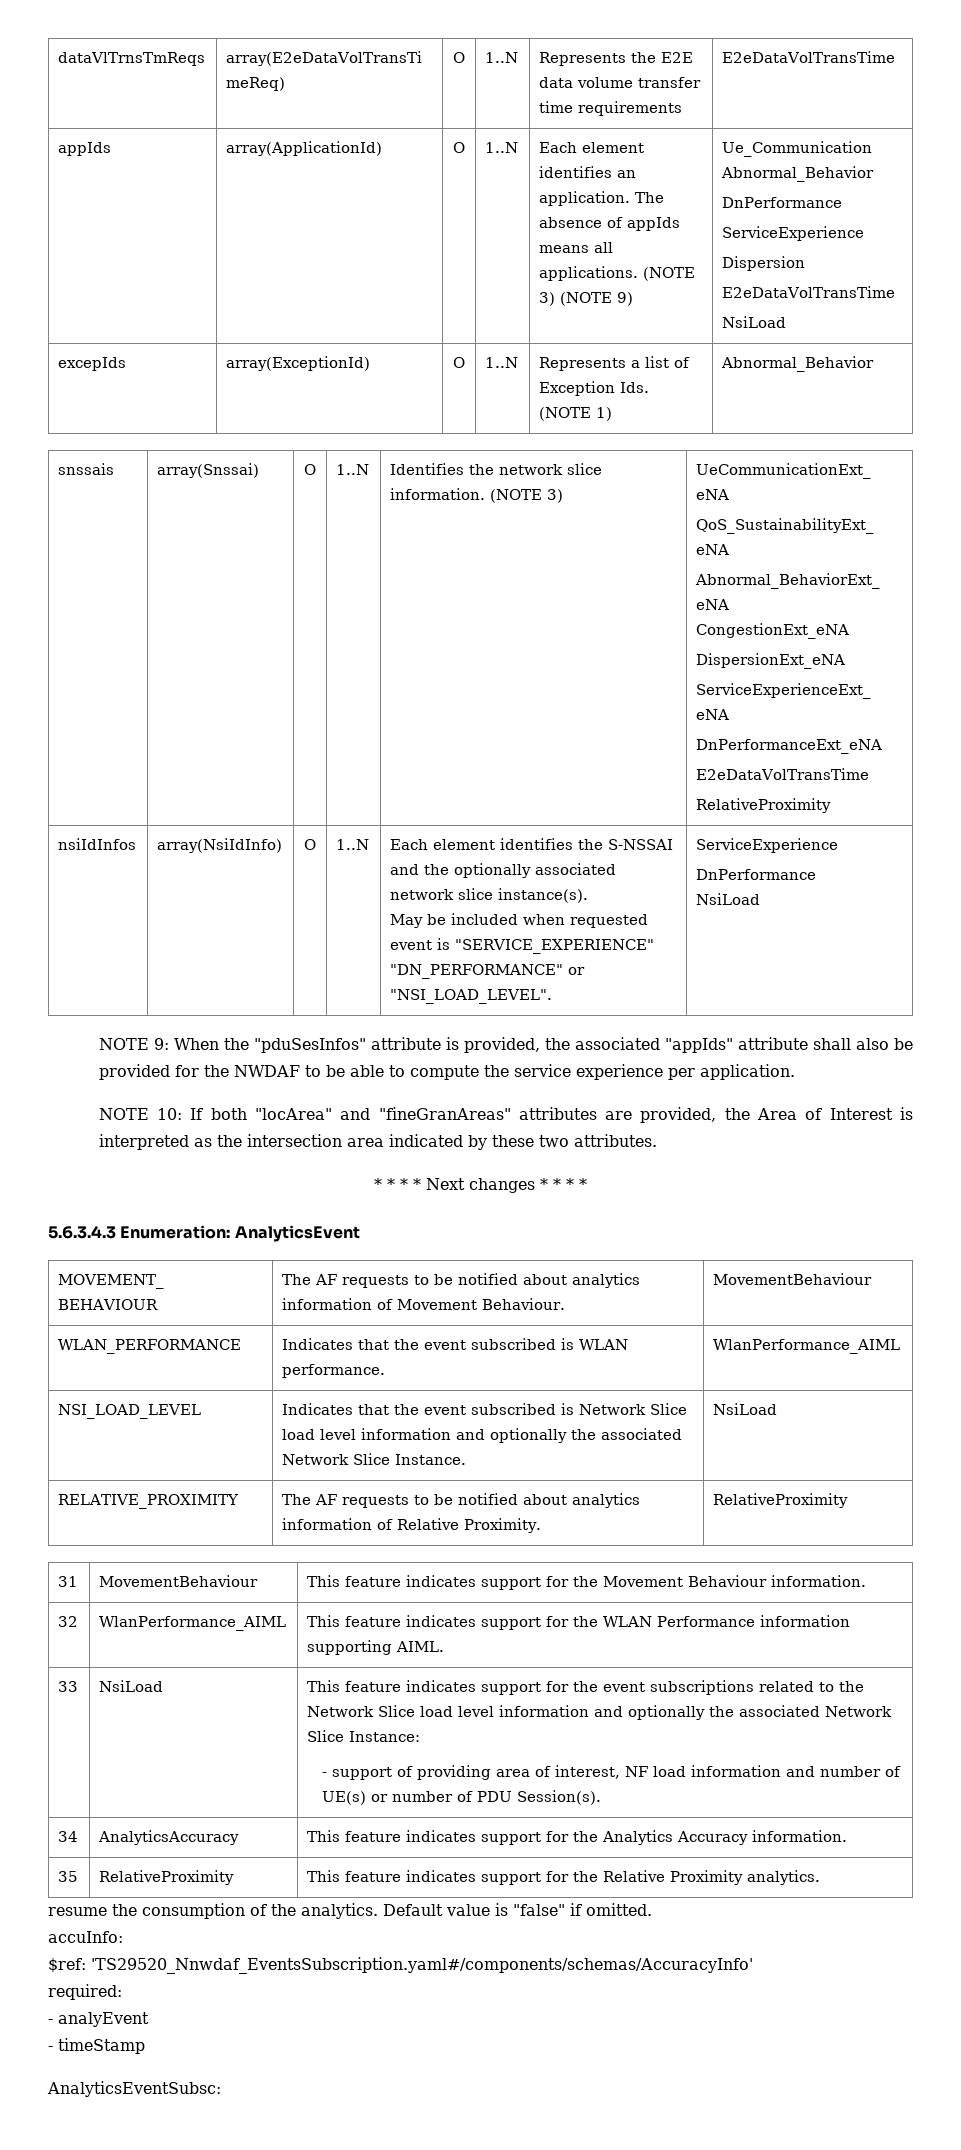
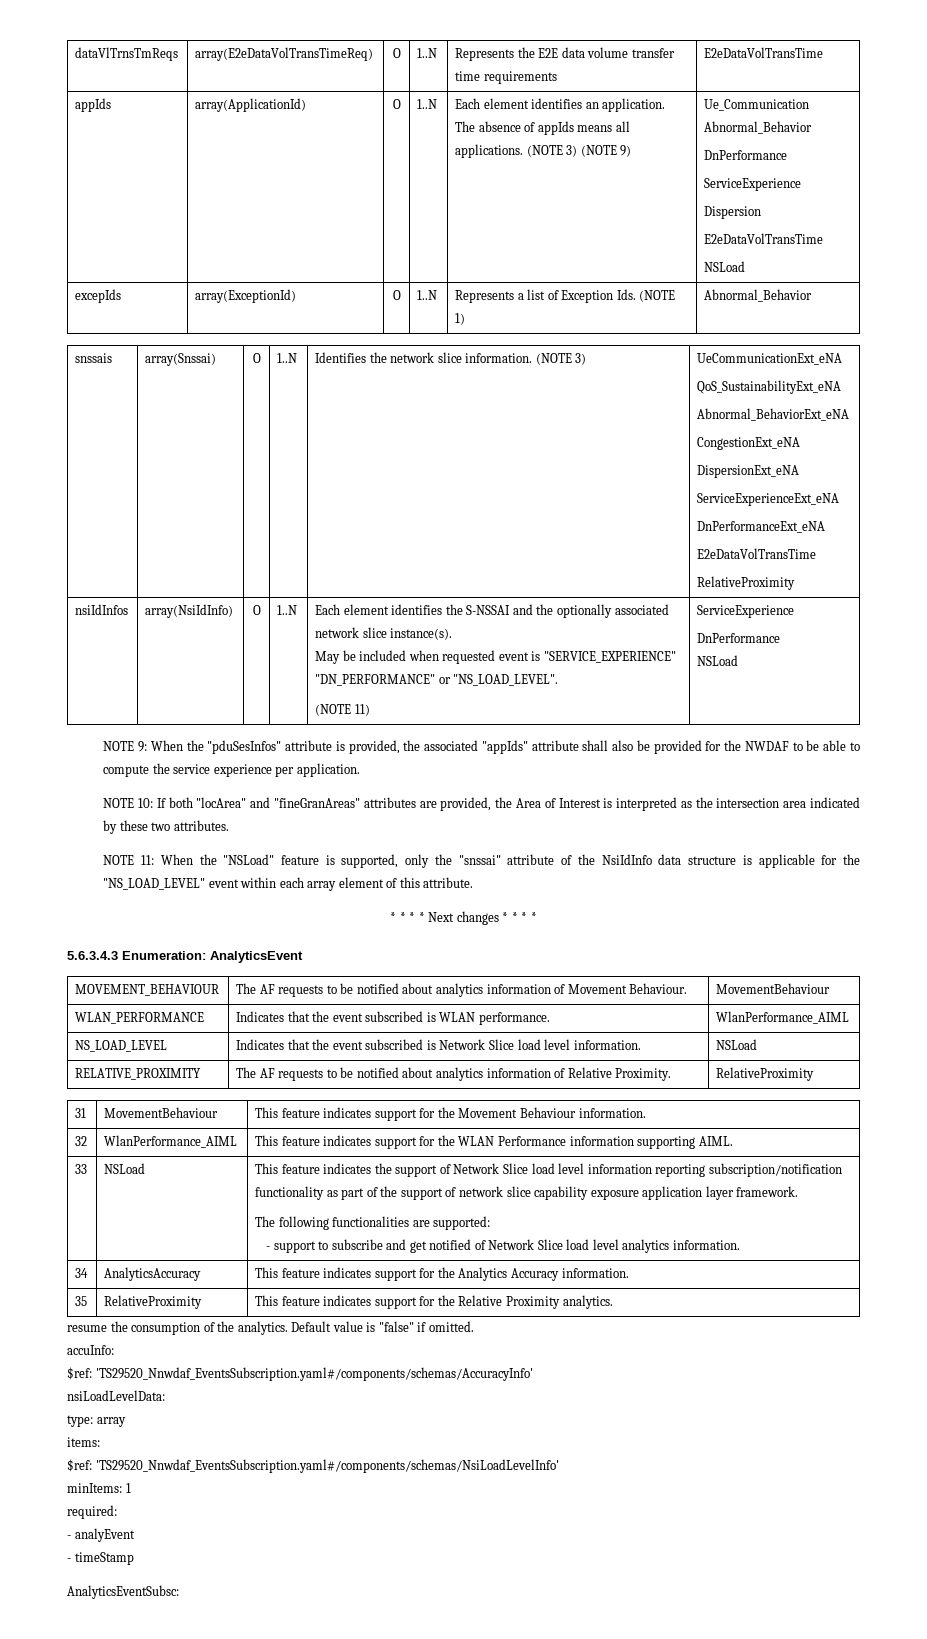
  appIds | array(ApplicationId) | O | 1..N | Each element identifies an application. The absence of appIds means all applications. (NOTE 3) (NOTE 9) | Ue_Communication Abnormal_Behavior
  DnPerformance
  ServiceExperience
  Dispersion
  E2eDataVolTransTime
- NsiLoad
+ NSLoad
  nsiIdInfos | array(NsiIdInfo) | O | 1..N | Each element identifies the S-NSSAI and the optionally associated network slice instance(s).
- May be included when requested event is "SERVICE_EXPERIENCE" "DN_PERFORMANCE" or "NSI_LOAD_LEVEL". | ServiceExperience
+ May be included when requested event is "SERVICE_EXPERIENCE" "DN_PERFORMANCE" or "NS_LOAD_LEVEL".
+ (NOTE 11) | ServiceExperience
  DnPerformance
- NsiLoad
+ NSLoad
+ NOTE 11: When the "NSLoad" feature is supported, only the "snssai" attribute of the NsiIdInfo data structure is applicable for the "NS_LOAD_LEVEL" event within each array element of this attribute.
- NSI_LOAD_LEVEL | Indicates that the event subscribed is Network Slice load level information and optionally the associated Network Slice Instance. | NsiLoad
+ NS_LOAD_LEVEL | Indicates that the event subscribed is Network Slice load level information. | NSLoad
- NsiLoad | This feature indicates support for the event subscriptions related to the Network Slice load level information and optionally the associated Network Slice Instance:
- - support of providing area of interest, NF load information and number of UE(s) or number of PDU Session(s).
+ NSLoad | This feature indicates the support of Network Slice load level information reporting subscription/notification functionality as part of the support of network slice capability exposure application layer framework.
+ The following functionalities are supported:
+ - support to subscribe and get notified of Network Slice load level analytics information.
+ nsiLoadLevelData:
+ type: array
+ items:
+ $ref: 'TS29520_Nnwdaf_EventsSubscription.yaml#/components/schemas/NsiLoadLevelInfo'
+ minItems: 1

